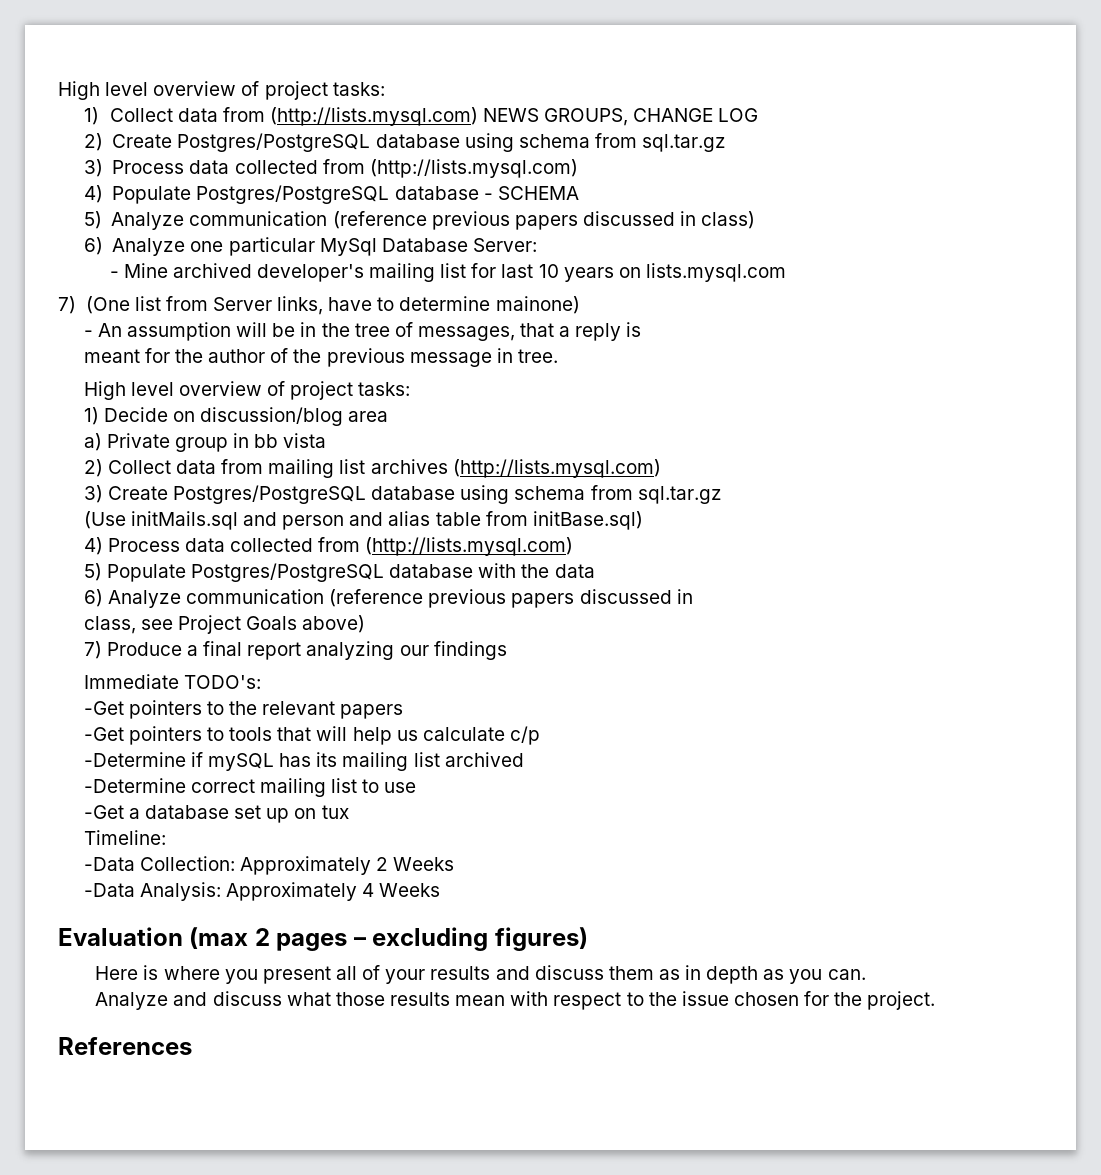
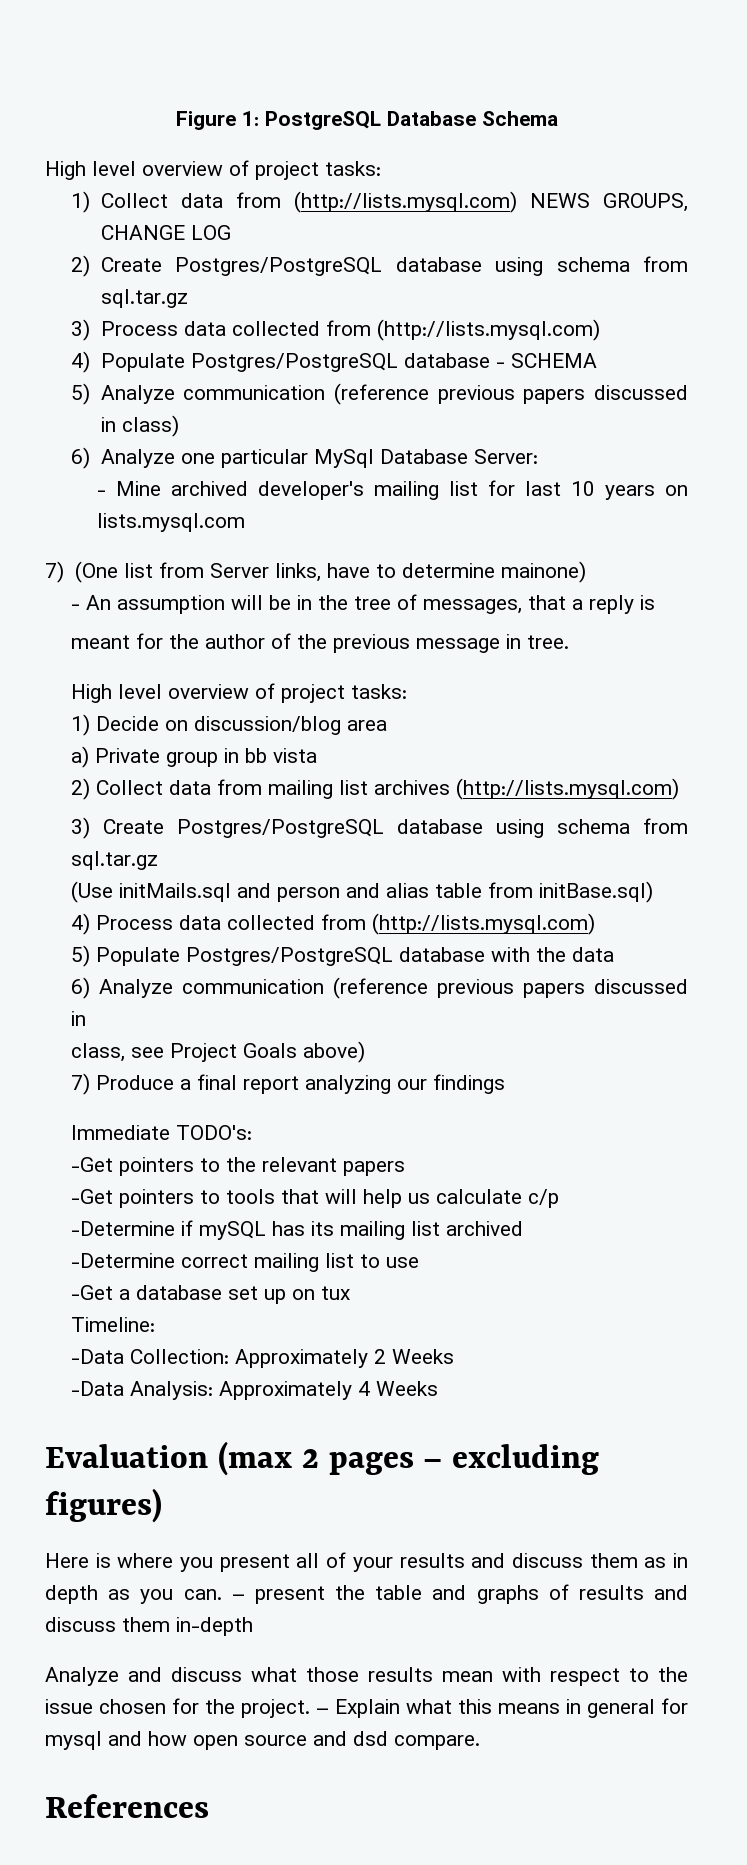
+ Figure 1: PostgreSQL Database Schema
+ – present the table and graphs of results and discuss them in-depth
+ – Explain what this means in general for mysql and how open source and dsd compare.

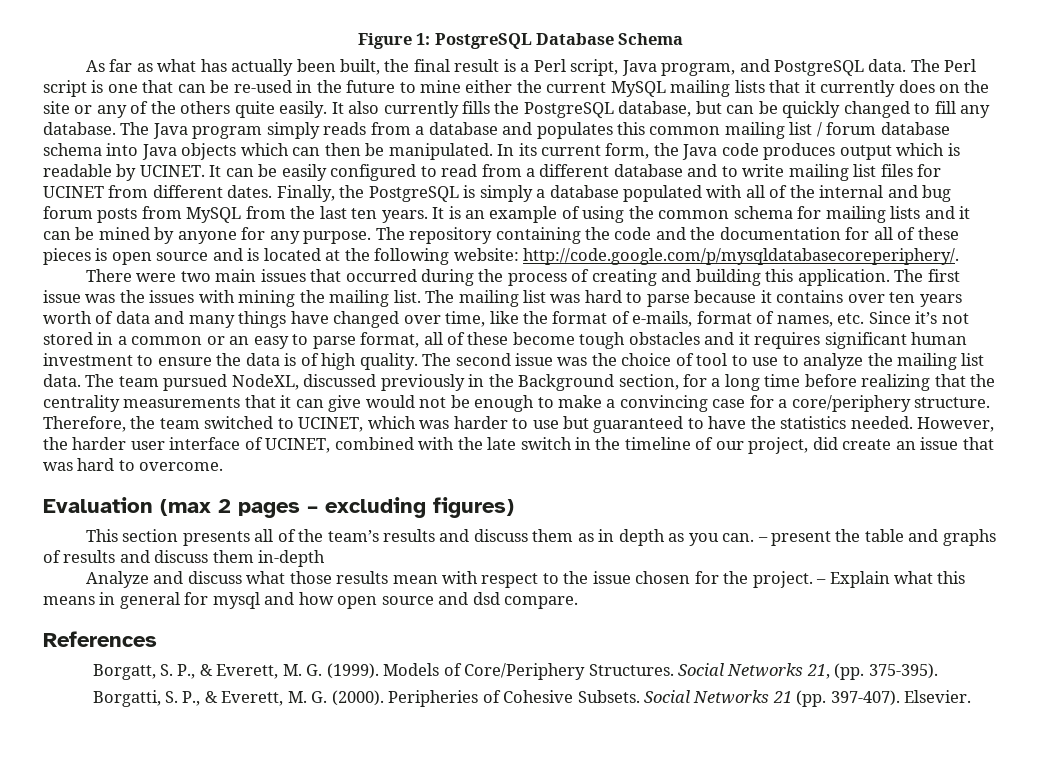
  Figure 1: PostgreSQL Database Schema
- High level overview of project tasks:
- 1) Collect data from (http://lists.mysql.com) NEWS GROUPS, CHANGE LOG
- 2) Create Postgres/PostgreSQL database using schema from sql.tar.gz
- 3) Process data collected from (http://lists.mysql.com)
- 4) Populate Postgres/PostgreSQL database - SCHEMA
- 5) Analyze communication (reference previous papers discussed in class)
- 6) Analyze one particular MySql Database Server:
- - Mine archived developer's mailing list for last 10 years on lists.mysql.com
- 7) (One list from Server links, have to determine mainone)
- - An assumption will be in the tree of messages, that a reply is
- meant for the author of the previous message in tree.
- High level overview of project tasks:
- 1) Decide on discussion/blog area
- a) Private group in bb vista
- 2) Collect data from mailing list archives (http://lists.mysql.com)
- 3) Create Postgres/PostgreSQL database using schema from sql.tar.gz
- (Use initMails.sql and person and alias table from initBase.sql)
- 4) Process data collected from (http://lists.mysql.com)
- 5) Populate Postgres/PostgreSQL database with the data
- 6) Analyze communication (reference previous papers discussed in
- class, see Project Goals above)
- 7) Produce a final report analyzing our findings
- Immediate TODO's:
- -Get pointers to the relevant papers
- -Get pointers to tools that will help us calculate c/p
- -Determine if mySQL has its mailing list archived
- -Determine correct mailing list to use
- -Get a database set up on tux
- Timeline:
- -Data Collection: Approximately 2 Weeks
- -Data Analysis: Approximately 4 Weeks
+ As far as what has actually been built, the final result is a Perl script, Java program, and PostgreSQL data. The Perl script is one that can be re-used in the future to mine either the current MySQL mailing lists that it currently does on the site or any of the others quite easily. It also currently fills the PostgreSQL database, but can be quickly changed to fill any database. The Java program simply reads from a database and populates this common mailing list / forum database schema into Java objects which can then be manipulated. In its current form, the Java code produces output which is readable by UCINET. It can be easily configured to read from a different database and to write mailing list files for UCINET from different dates. Finally, the PostgreSQL is simply a database populated with all of the internal and bug forum posts from MySQL from the last ten years. It is an example of using the common schema for mailing lists and it can be mined by anyone for any purpose. The repository containing the code and the documentation for all of these pieces is open source and is located at the following website: http://code.google.com/p/mysqldatabasecoreperiphery/.
+ There were two main issues that occurred during the process of creating and building this application. The first issue was the issues with mining the mailing list. The mailing list was hard to parse because it contains over ten years worth of data and many things have changed over time, like the format of e-mails, format of names, etc. Since it’s not stored in a common or an easy to parse format, all of these become tough obstacles and it requires significant human investment to ensure the data is of high quality. The second issue was the choice of tool to use to analyze the mailing list data. The team pursued NodeXL, discussed previously in the Background section, for a long time before realizing that the centrality measurements that it can give would not be enough to make a convincing case for a core/periphery structure. Therefore, the team switched to UCINET, which was harder to use but guaranteed to have the statistics needed. However, the harder user interface of UCINET, combined with the late switch in the timeline of our project, did create an issue that was hard to overcome.
- Here is where you present all of your results and discuss them as in depth as you can.
+ This section presents all of the team’s results and discuss them as in depth as you can.
+ Borgatt, S. P., & Everett, M. G. (1999). Models of Core/Periphery Structures. Social Networks 21, (pp. 375-395).
+ Borgatti, S. P., & Everett, M. G. (2000). Peripheries of Cohesive Subsets. Social Networks 21 (pp. 397-407). Elsevier.

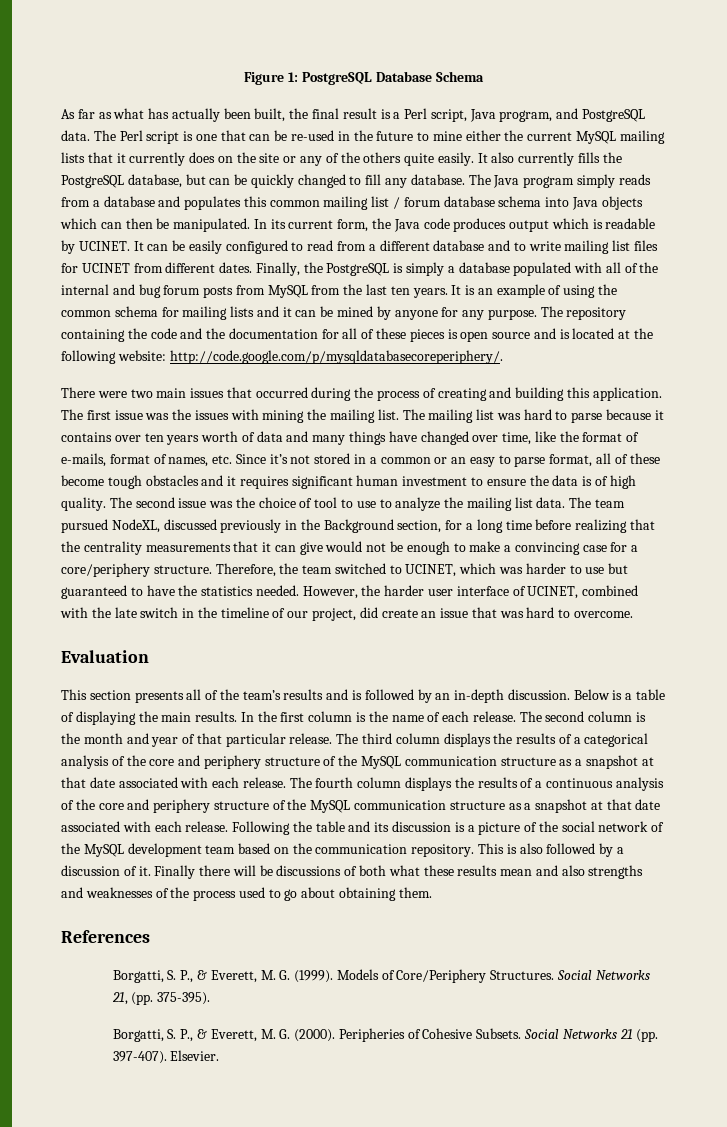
- Evaluation (max 2 pages – excluding figures)
+ Evaluation
- This section presents all of the team’s results and discuss them as in depth as you can. – present the table and graphs of results and discuss them in-depth
- Analyze and discuss what those results mean with respect to the issue chosen for the project. – Explain what this means in general for mysql and how open source and dsd compare.
+ This section presents all of the team’s results and is followed by an in-depth discussion. Below is a table of displaying the main results. In the first column is the name of each release. The second column is the month and year of that particular release. The third column displays the results of a categorical analysis of the core and periphery structure of the MySQL communication structure as a snapshot at that date associated with each release. The fourth column displays the results of a continuous analysis of the core and periphery structure of the MySQL communication structure as a snapshot at that date associated with each release. Following the table and its discussion is a picture of the social network of the MySQL development team based on the communication repository. This is also followed by a discussion of it. Finally there will be discussions of both what these results mean and also strengths and weaknesses of the process used to go about obtaining them.
- Borgatt, S. P., & Everett, M. G. (1999).
+ Borgatti, S. P., & Everett, M. G. (1999).

